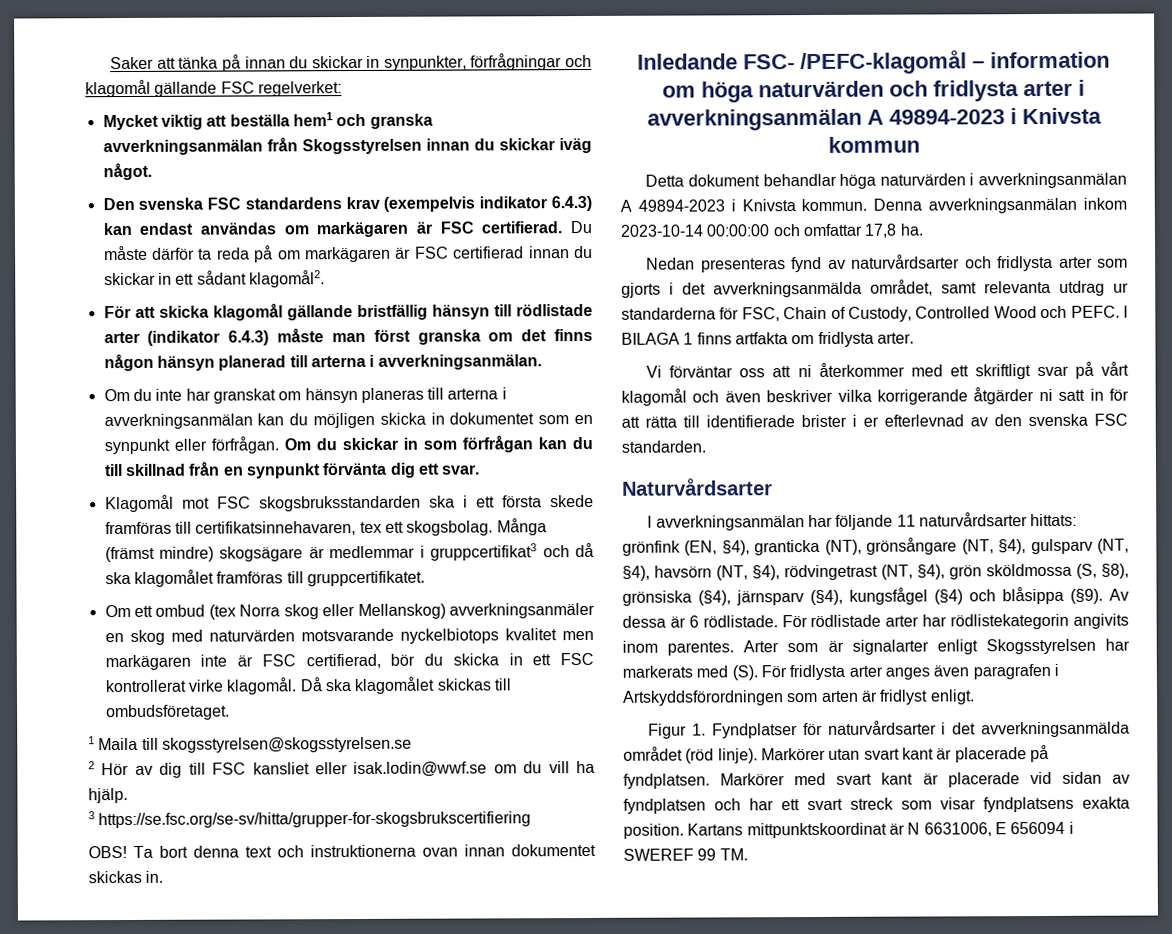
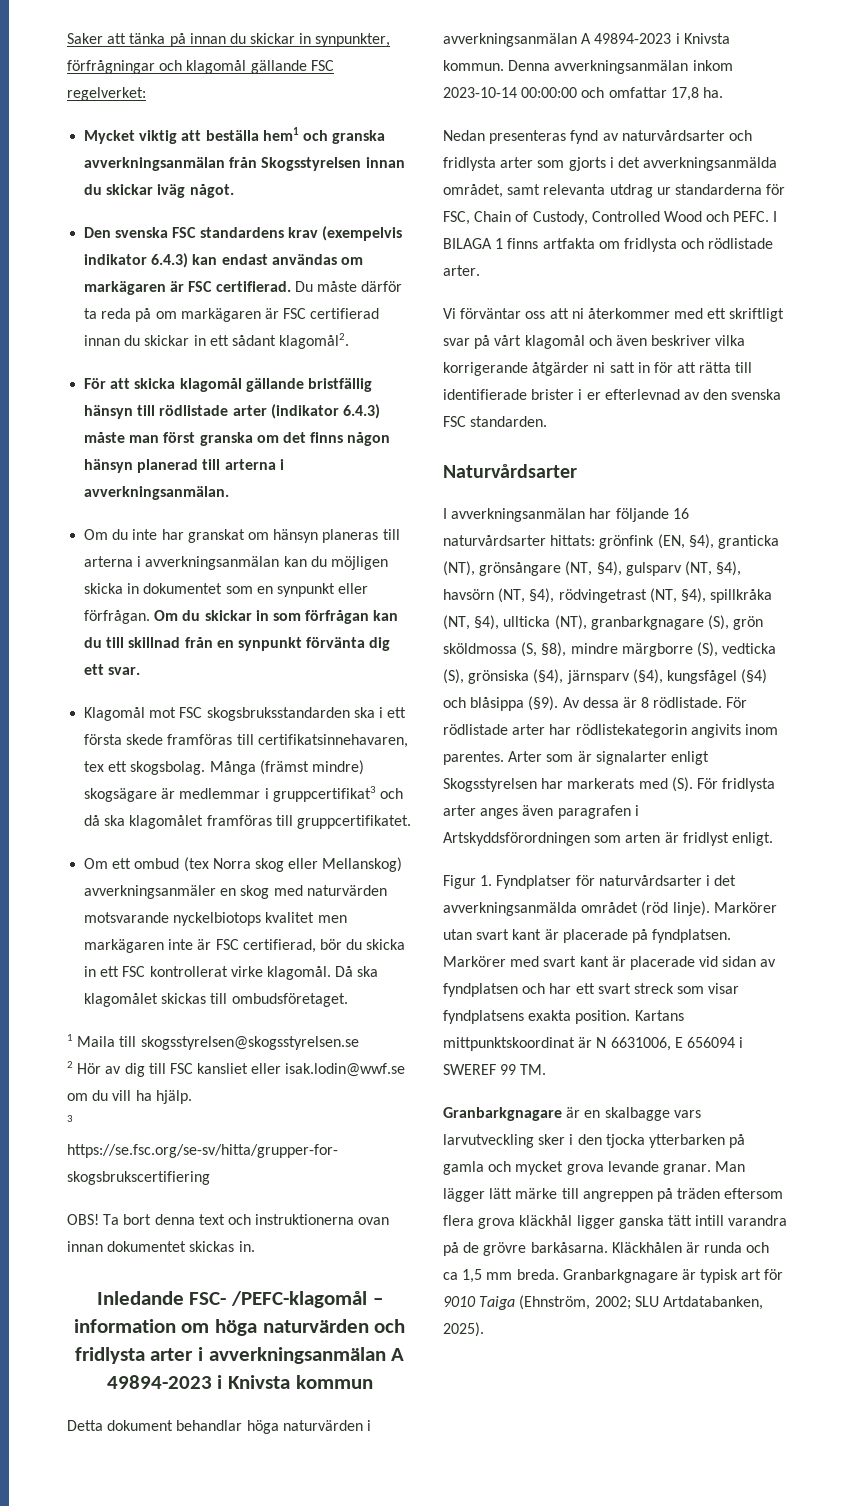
- I BILAGA 1 finns artfakta om fridlysta arter.
+ I BILAGA 1 finns artfakta om fridlysta och rödlistade arter.
- I avverkningsanmälan har följande 11 naturvårdsarter hittats: grönfink (EN, §4), granticka (NT), grönsångare (NT, §4), gulsparv (NT, §4), havsörn (NT, §4), rödvingetrast (NT, §4), grön sköldmossa (S, §8), grönsiska (§4), järnsparv (§4), kungsfågel (§4) och blåsippa (§9).
+ I avverkningsanmälan har följande 16 naturvårdsarter hittats: grönfink (EN, §4), granticka (NT), grönsångare (NT, §4), gulsparv (NT, §4), havsörn (NT, §4), rödvingetrast (NT, §4), spillkråka (NT, §4), ullticka (NT), granbarkgnagare (S), grön sköldmossa (S, §8), mindre märgborre (S), vedticka (S), grönsiska (§4), järnsparv (§4), kungsfågel (§4) och blåsippa (§9).
- Av dessa är 6 rödlistade.
+ Av dessa är 8 rödlistade.
+ Granbarkgnagare är en skalbagge vars larvutveckling sker i den tjocka ytterbarken på gamla och mycket grova levande granar. Man lägger lätt märke till angreppen på träden eftersom flera grova kläckhål ligger ganska tätt intill varandra på de grövre barkåsarna. Kläckhålen är runda och ca 1,5 mm breda. Granbarkgnagare är typisk art för 9010 Taiga (Ehnström, 2002; SLU Artdatabanken, 2025).

